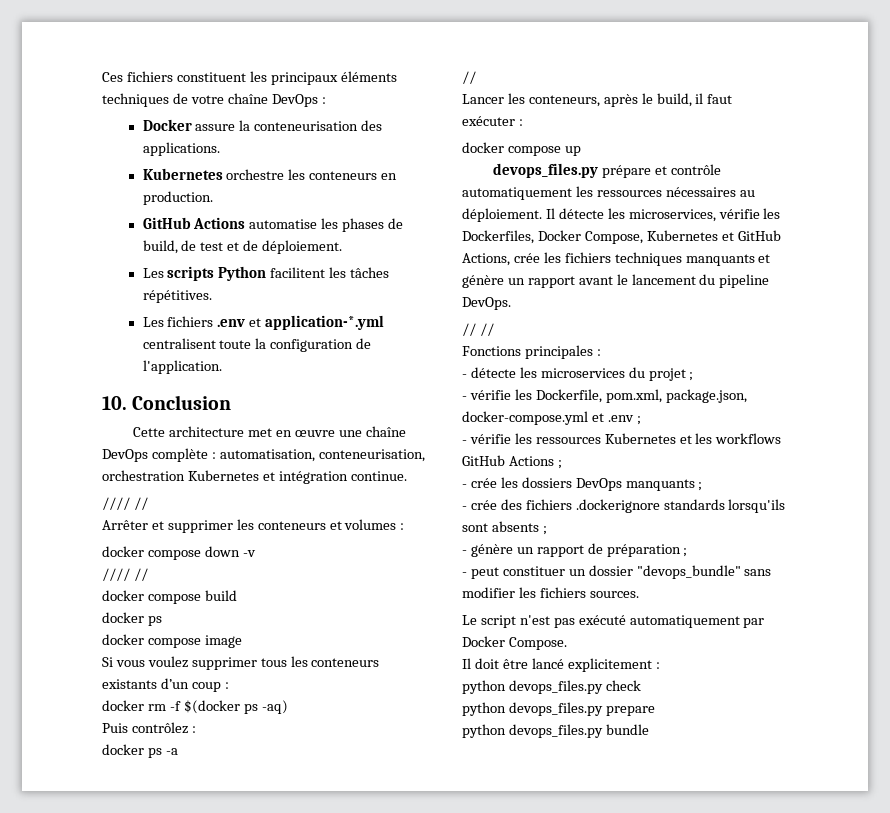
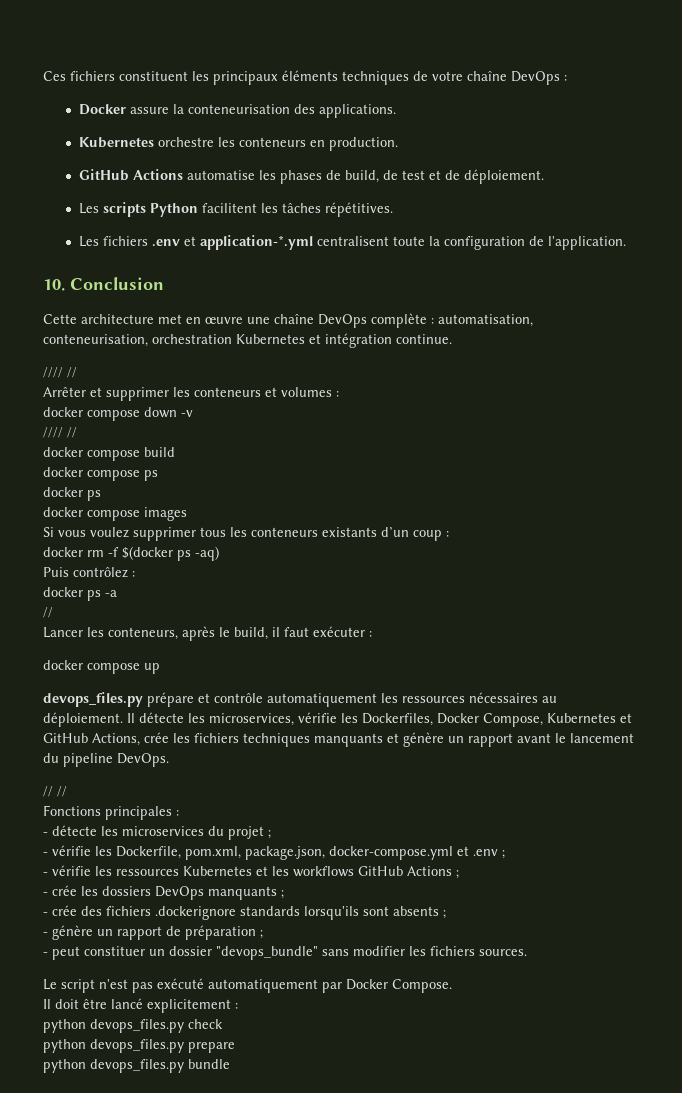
+ docker compose ps
- docker compose image
+ docker compose images

